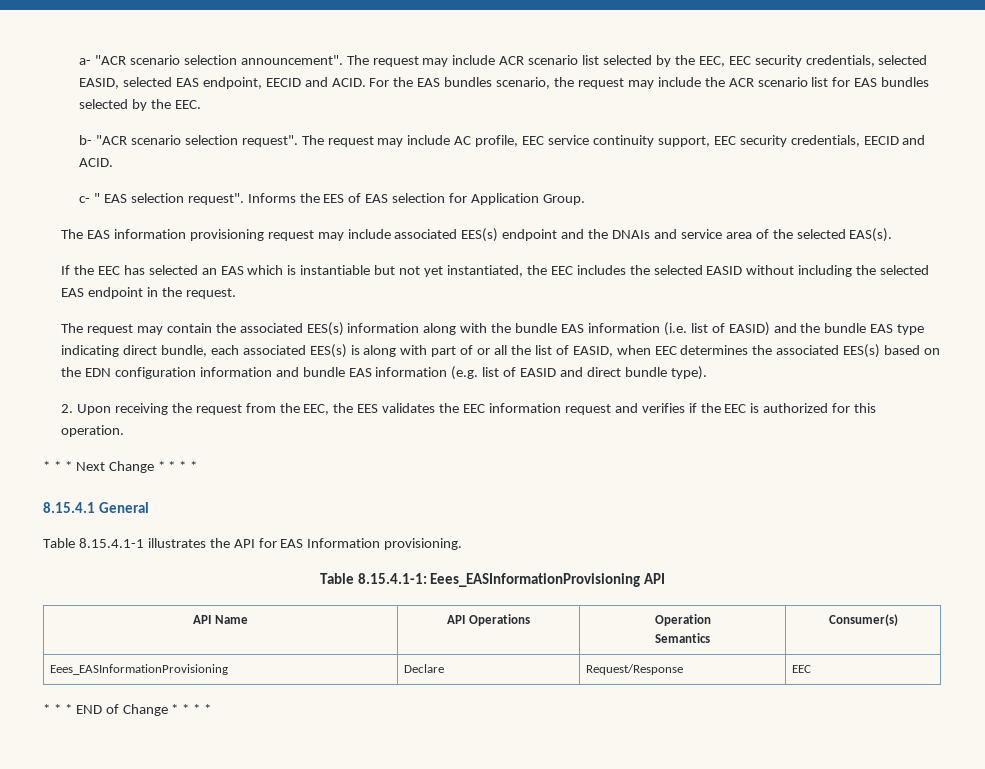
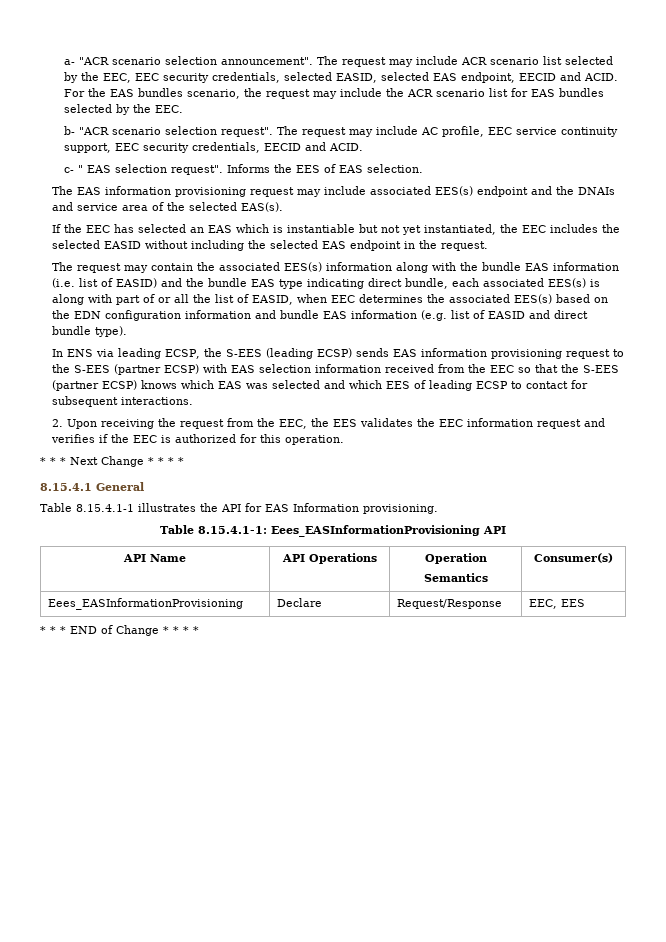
- Informs the EES of EAS selection for Application Group.
+ Informs the EES of EAS selection.
+ In ENS via leading ECSP, the S-EES (leading ECSP) sends EAS information provisioning request to the S-EES (partner ECSP) with EAS selection information received from the EEC so that the S-EES (partner ECSP) knows which EAS was selected and which EES of leading ECSP to contact for subsequent interactions.
- Eees_EASInformationProvisioning | Declare | Request/Response | EEC
+ Eees_EASInformationProvisioning | Declare | Request/Response | EEC, EES

